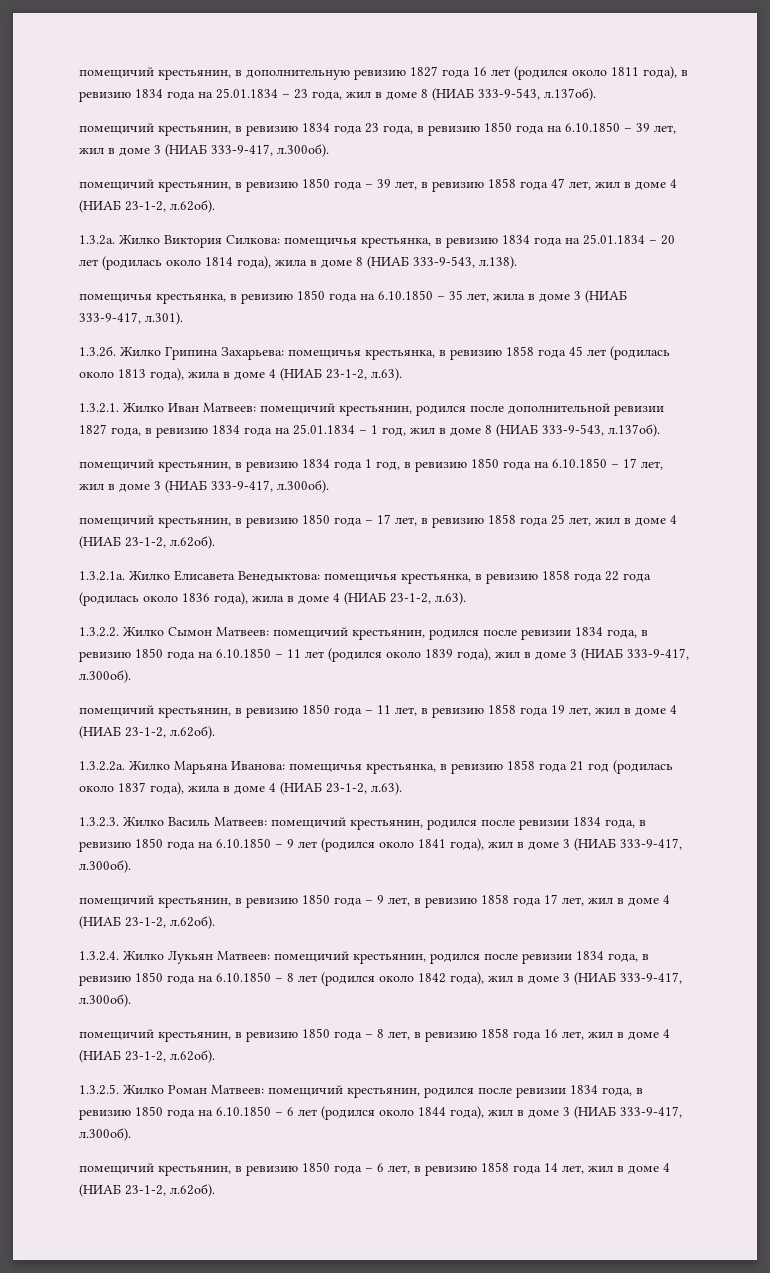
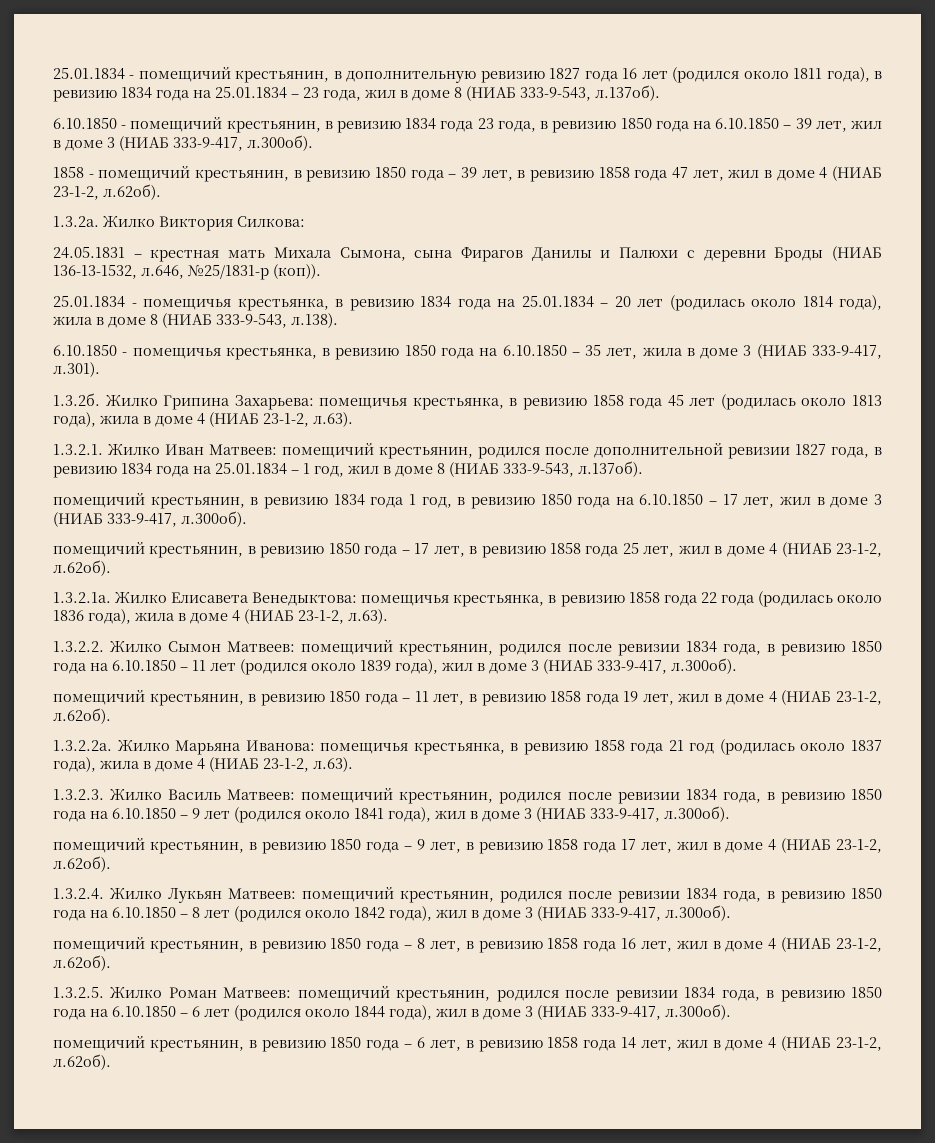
- помещичий крестьянин, в дополнительную ревизию 1827 года 16 лет (родился около 1811 года), в ревизию 1834 года на 25.01.1834 – 23 года, жил в доме 8 (НИАБ 333-9-543, л.137об).
+ 25.01.1834 - помещичий крестьянин, в дополнительную ревизию 1827 года 16 лет (родился около 1811 года), в ревизию 1834 года на 25.01.1834 – 23 года, жил в доме 8 (НИАБ 333-9-543, л.137об).
- помещичий крестьянин, в ревизию 1834 года 23 года, в ревизию 1850 года на 6.10.1850 – 39 лет, жил в доме 3 (НИАБ 333-9-417, л.300об).
+ 6.10.1850 - помещичий крестьянин, в ревизию 1834 года 23 года, в ревизию 1850 года на 6.10.1850 – 39 лет, жил в доме 3 (НИАБ 333-9-417, л.300об).
- помещичий крестьянин, в ревизию 1850 года – 39 лет, в ревизию 1858 года 47 лет, жил в доме 4 (НИАБ 23-1-2, л.62об).
+ 1858 - помещичий крестьянин, в ревизию 1850 года – 39 лет, в ревизию 1858 года 47 лет, жил в доме 4 (НИАБ 23-1-2, л.62об).
- 1.3.2а. Жилко Виктория Силкова: помещичья крестьянка, в ревизию 1834 года на 25.01.1834 – 20 лет (родилась около 1814 года), жила в доме 8 (НИАБ 333-9-543, л.138).
+ 1.3.2а. Жилко Виктория Силкова:
+ 24.05.1831 – крестная мать Михала Сымона, сына Фирагов Данилы и Палюхи с деревни Броды (НИАБ 136-13-1532, л.646, №25/1831-р (коп)).
+ 25.01.1834 - помещичья крестьянка, в ревизию 1834 года на 25.01.1834 – 20 лет (родилась около 1814 года), жила в доме 8 (НИАБ 333-9-543, л.138).
- помещичья крестьянка, в ревизию 1850 года на 6.10.1850 – 35 лет, жила в доме 3 (НИАБ 333-9-417, л.301).
+ 6.10.1850 - помещичья крестьянка, в ревизию 1850 года на 6.10.1850 – 35 лет, жила в доме 3 (НИАБ 333-9-417, л.301).

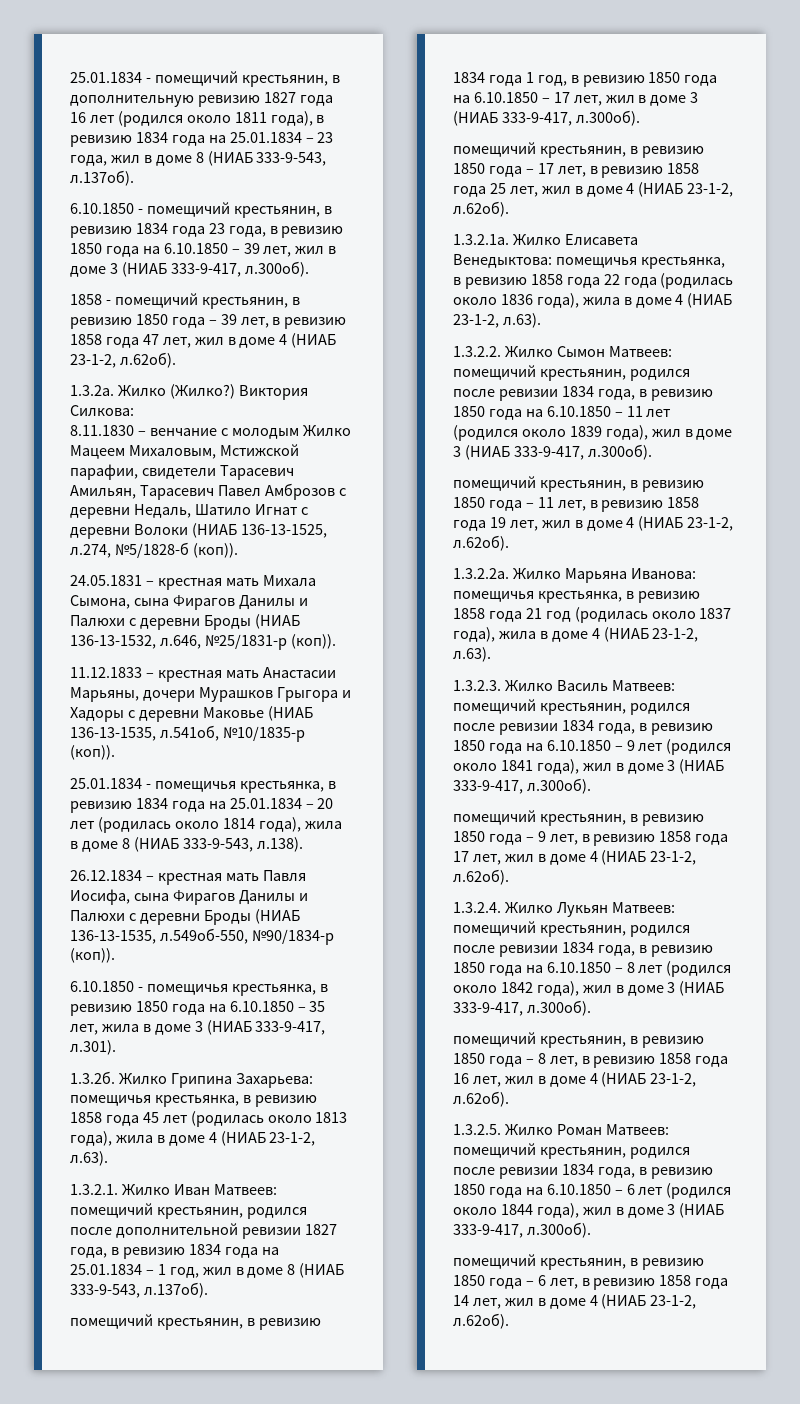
- 1.3.2а. Жилко Виктория Силкова:
+ 1.3.2а. Жилко (Жилко?) Виктория Силкова:
+ 8.11.1830 – венчание с молодым Жилко Мацеем Михаловым, Мстижской парафии, свидетели Тарасевич Амильян, Тарасевич Павел Амброзов с деревни Недаль, Шатило Игнат с деревни Волоки (НИАБ 136-13-1525, л.274, №5/1828-б (коп)).
+ 11.12.1833 – крестная мать Анастасии Марьяны, дочери Мурашков Грыгора и Хадоры с деревни Маковье (НИАБ 136-13-1535, л.541об, №10/1835-р (коп)).
+ 26.12.1834 – крестная мать Павля Иосифа, сына Фирагов Данилы и Палюхи с деревни Броды (НИАБ 136-13-1535, л.549об-550, №90/1834-р (коп)).

